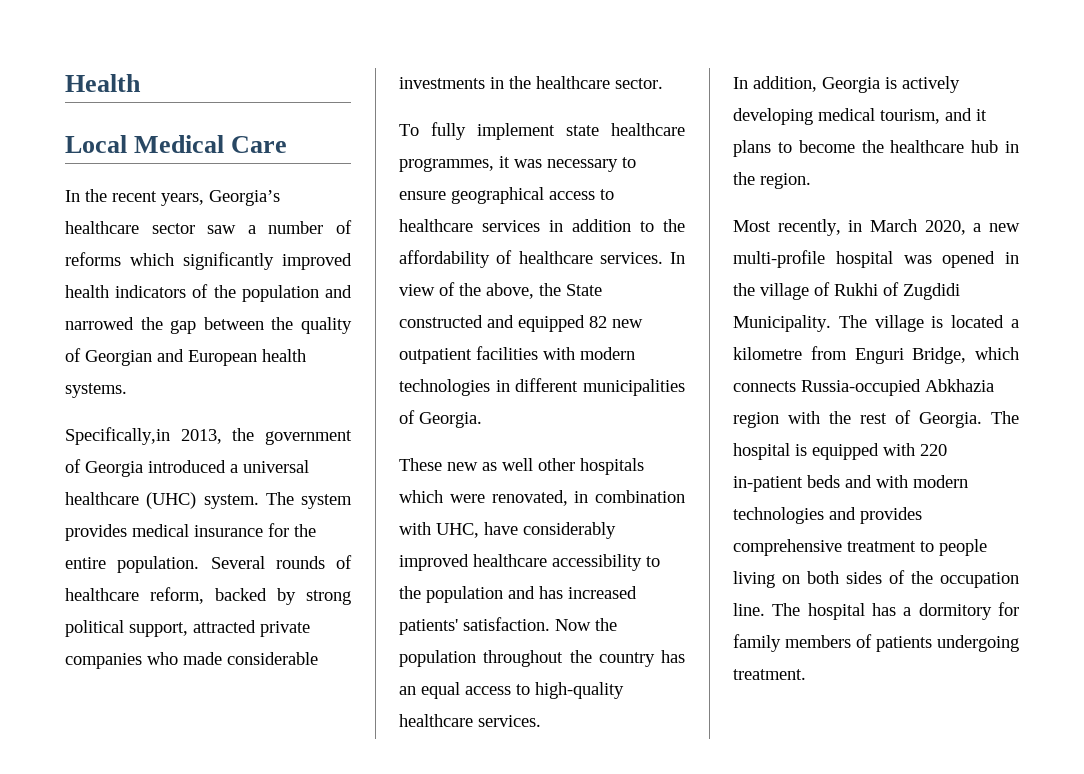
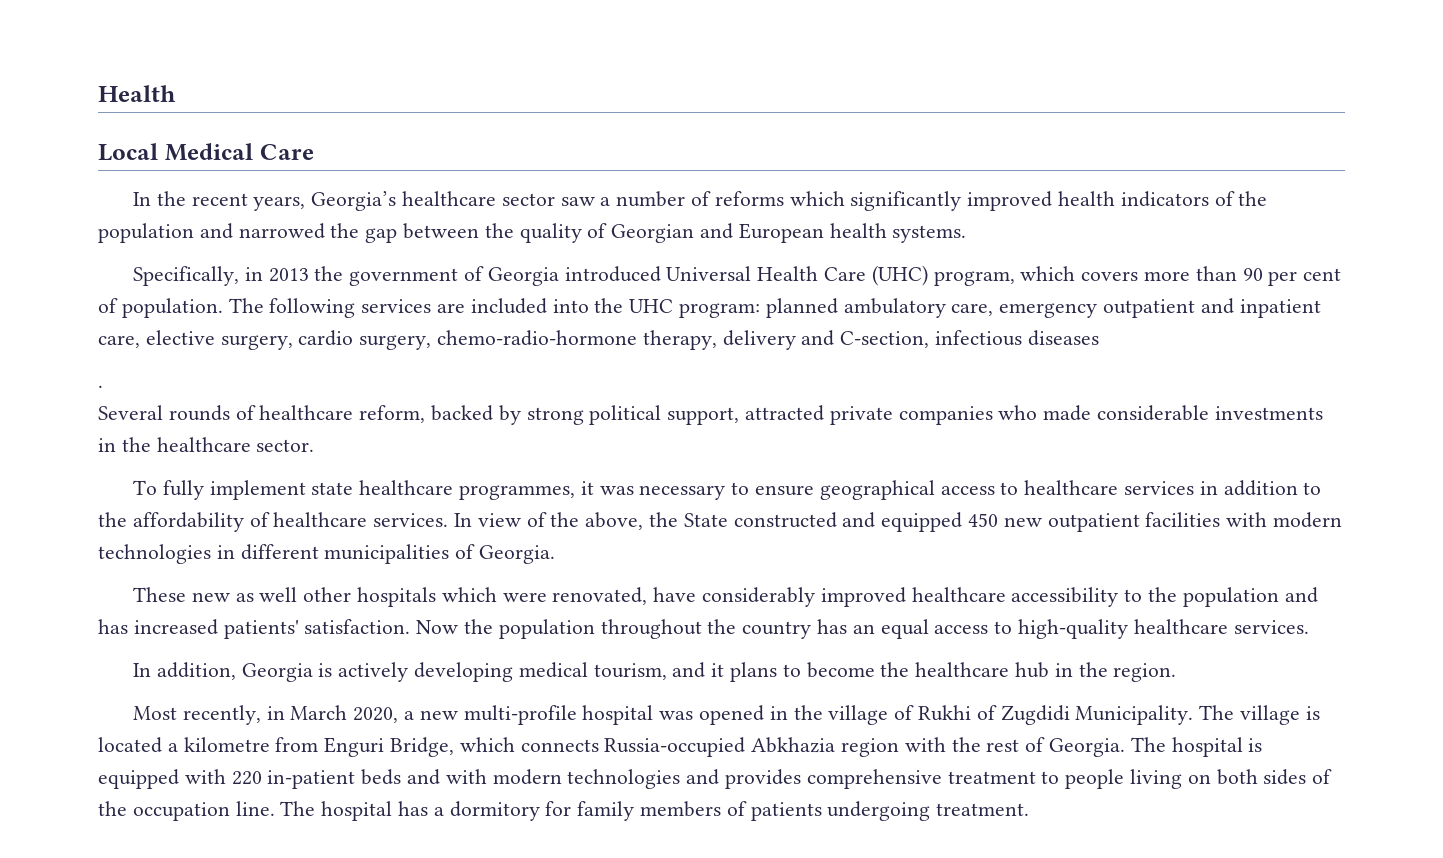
- Specifically,in 2013, the government of Georgia introduced a universal healthcare (UHC) system. The system provides medical insurance for the entire population. Several rounds of healthcare reform, backed by strong political support, attracted private companies who made considerable investments in the healthcare sector.
+ Specifically, in 2013 the government of Georgia introduced Universal Health Care (UHC) program, which covers more than 90 per cent of population. The following services are included into the UHC program: planned ambulatory care, emergency outpatient and inpatient care, elective surgery, cardio surgery, chemo-radio-hormone therapy, delivery and C-section, infectious diseases
+ .
+ Several rounds of healthcare reform, backed by strong political support, attracted private companies who made considerable investments in the healthcare sector.
- In view of the above, the State constructed and equipped 82 new outpatient facilities with modern technologies in different municipalities of Georgia.
+ In view of the above, the State constructed and equipped 450 new outpatient facilities with modern technologies in different municipalities of Georgia.
- These new as well other hospitals which were renovated, in combination with UHC, have considerably improved healthcare accessibility to the population and has increased patients' satisfaction.
+ These new as well other hospitals which were renovated, have considerably improved healthcare accessibility to the population and has increased patients' satisfaction.

